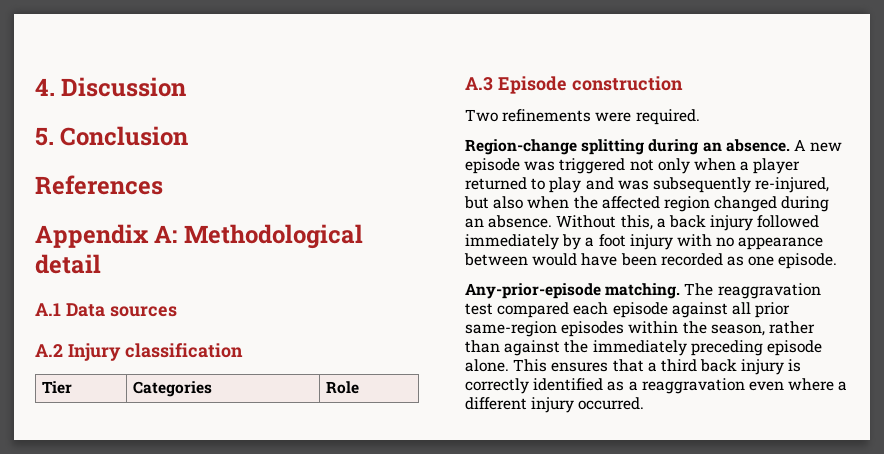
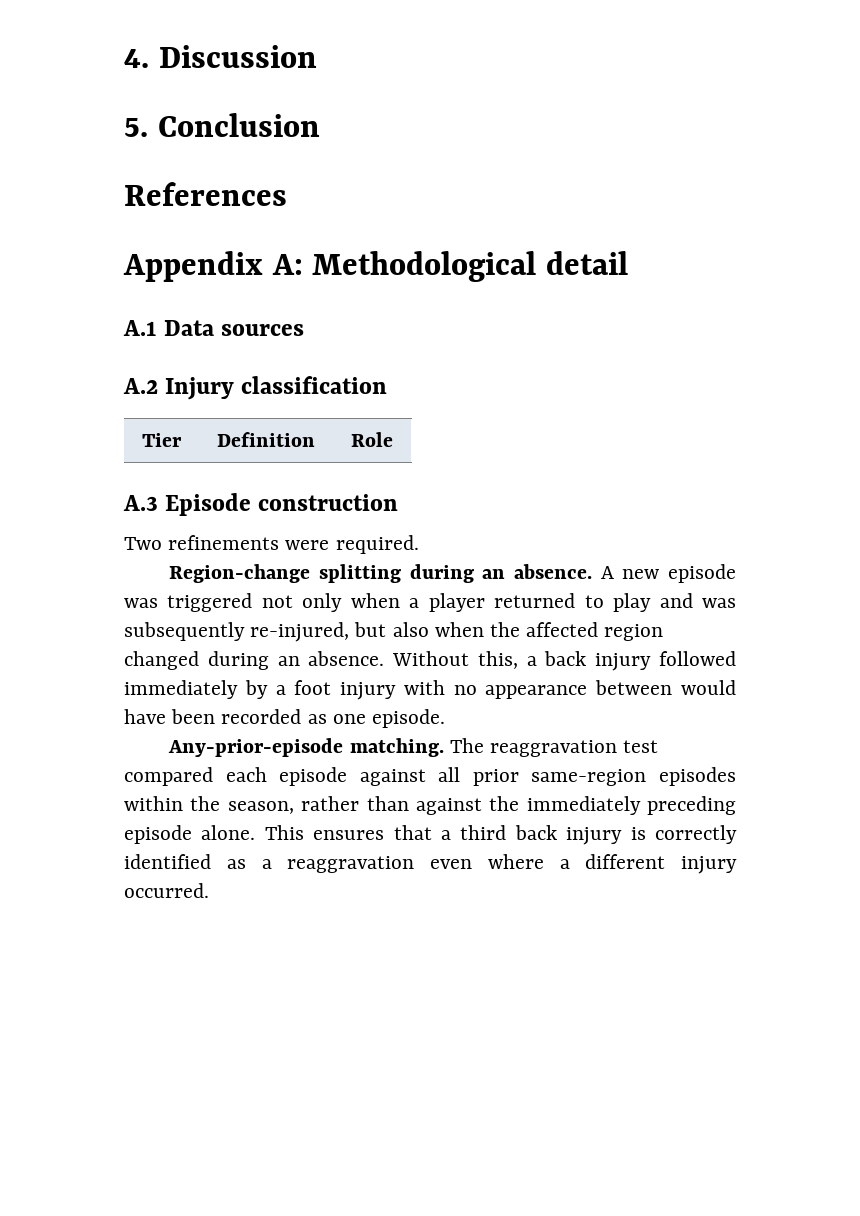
- Tier | Categories | Role
+ Tier | Definition | Role

